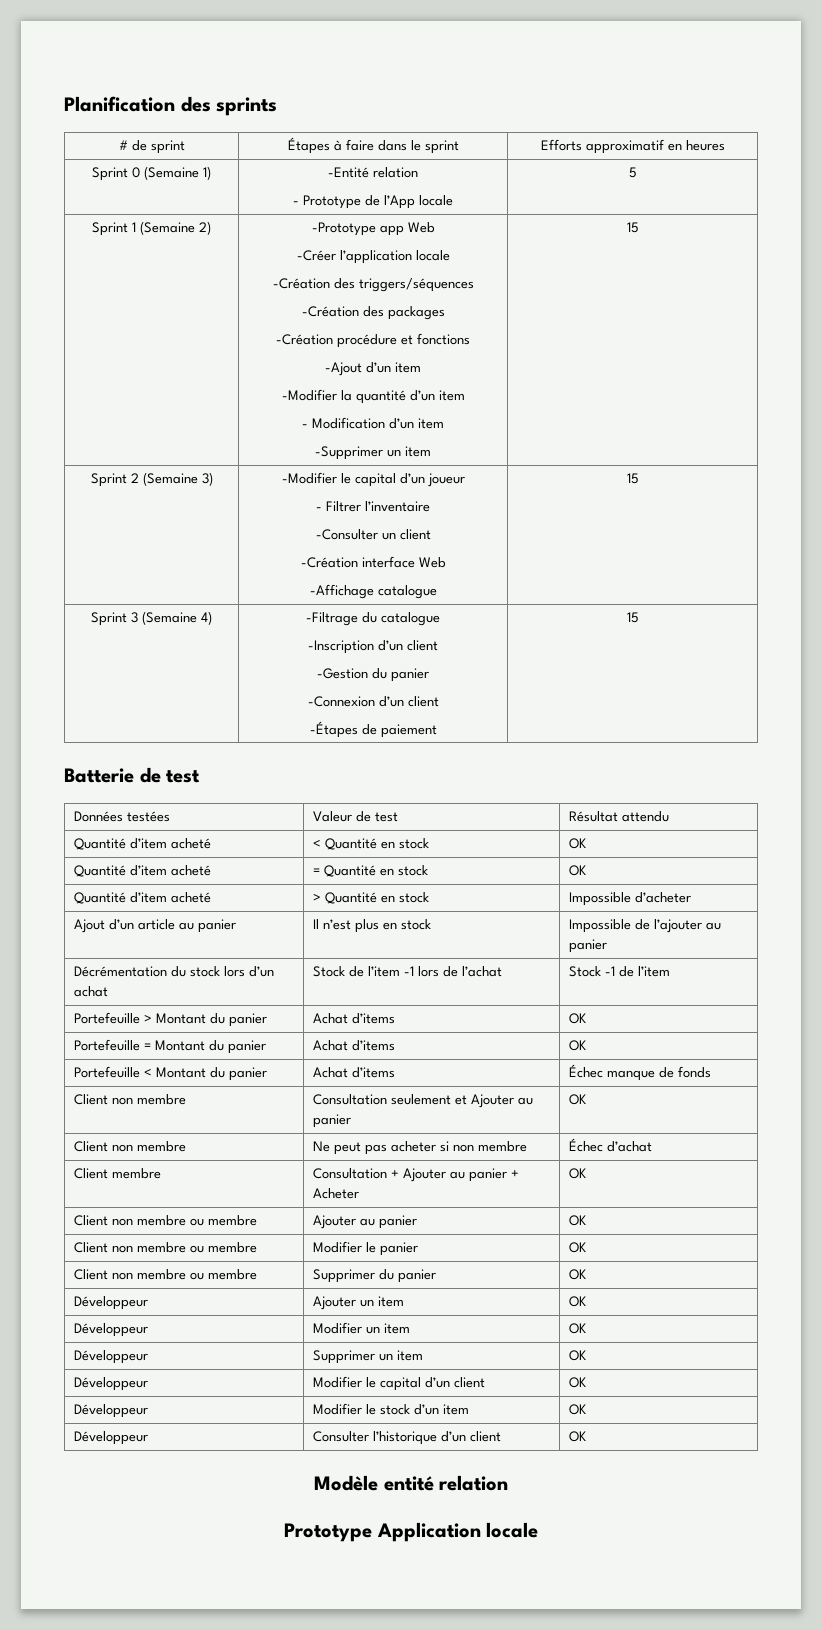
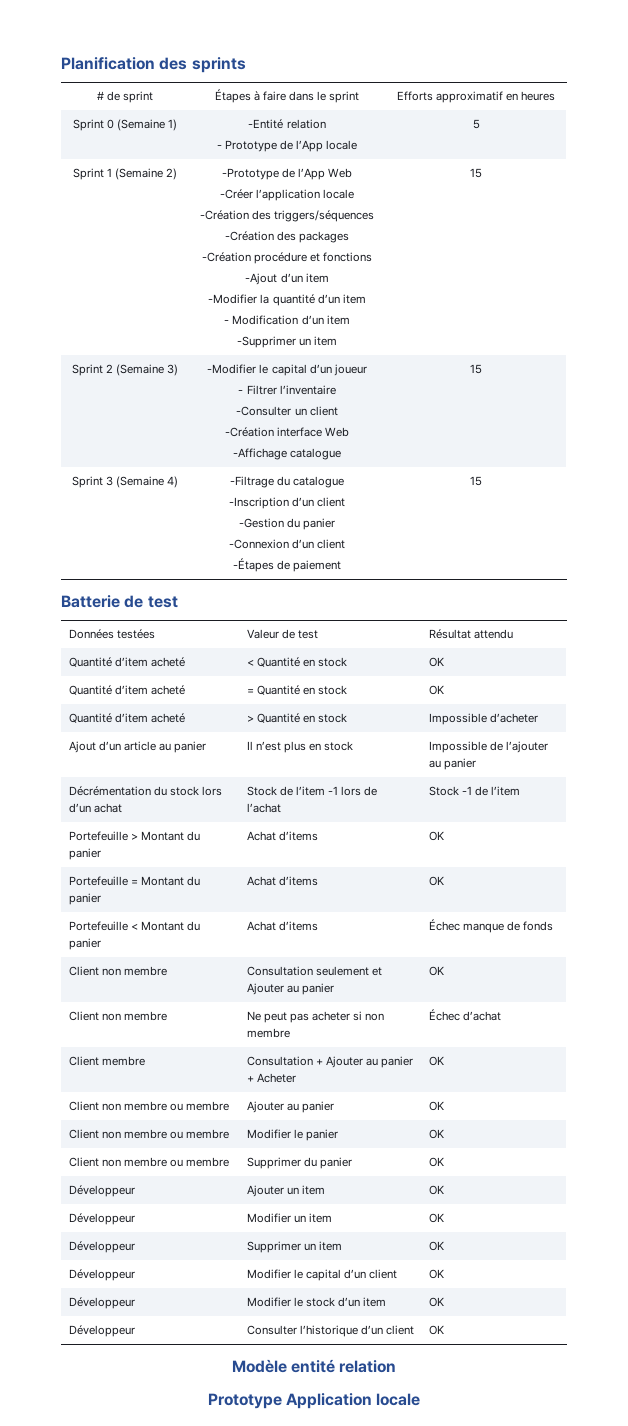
- Sprint 1 (Semaine 2) | -Prototype app Web
+ Sprint 1 (Semaine 2) | -Prototype de l’App Web

